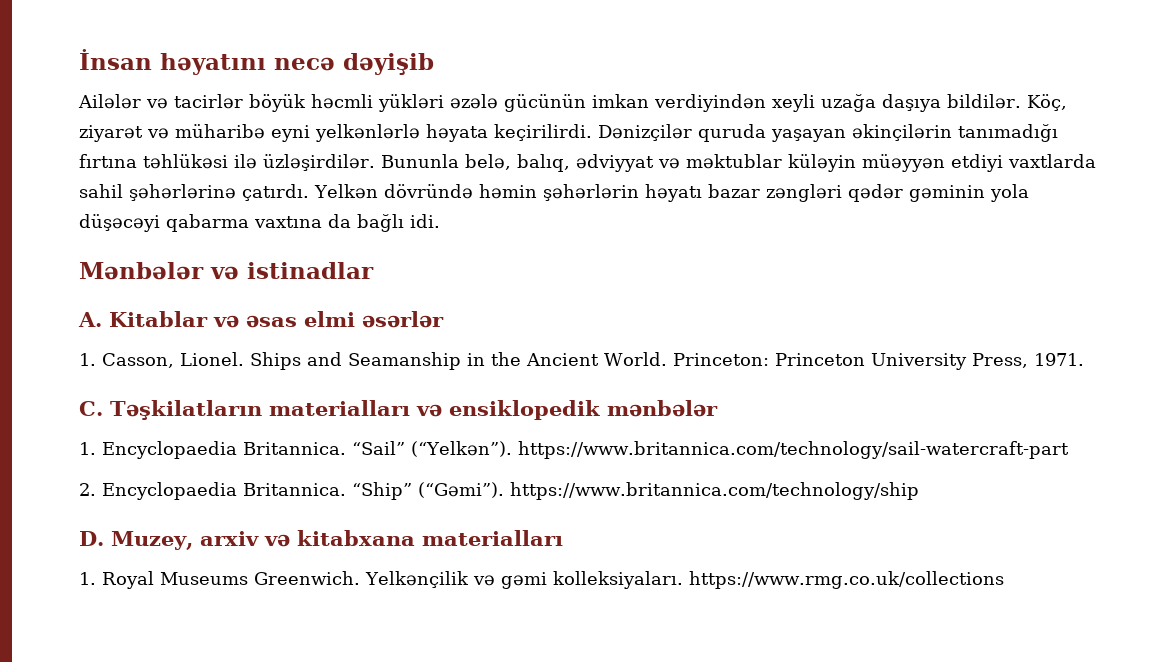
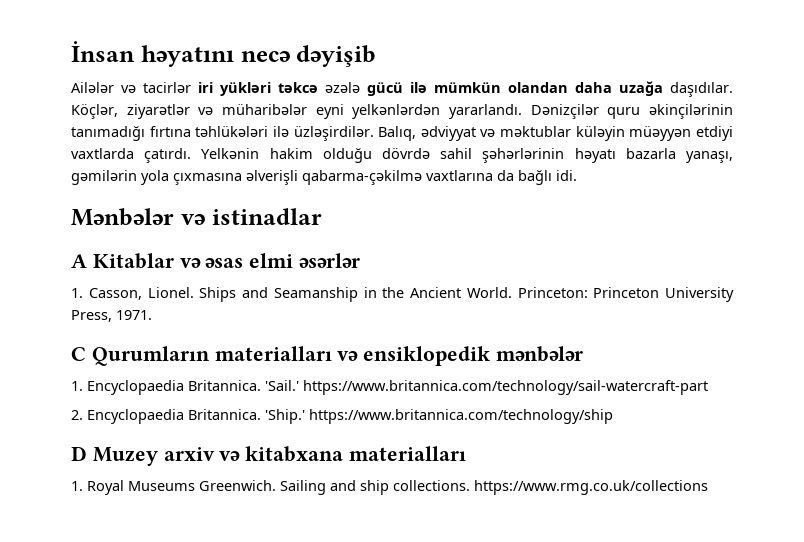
- Ailələr və tacirlər böyük həcmli yükləri əzələ gücünün imkan verdiyindən xeyli uzağa daşıya bildilər. Köç, ziyarət və müharibə eyni yelkənlərlə həyata keçirilirdi. Dənizçilər quruda yaşayan əkinçilərin tanımadığı fırtına təhlükəsi ilə üzləşirdilər.
+ Ailələr və tacirlər iri yükləri təkcə əzələ gücü ilə mümkün olandan daha uzağa daşıdılar. Köçlər, ziyarətlər və müharibələr eyni yelkənlərdən yararlandı. Dənizçilər quru əkinçilərinin tanımadığı fırtına təhlükələri ilə üzləşirdilər.
- Bununla belə, balıq, ədviyyat və məktublar küləyin müəyyən etdiyi vaxtlarda sahil şəhərlərinə çatırdı. Yelkən dövründə həmin şəhərlərin həyatı bazar zəngləri qədər gəminin yola düşəcəyi qabarma vaxtına da bağlı idi.
+ Balıq, ədviyyat və məktublar küləyin müəyyən etdiyi vaxtlarda çatırdı. Yelkənin hakim olduğu dövrdə sahil şəhərlərinin həyatı bazarla yanaşı, gəmilərin yola çıxmasına əlverişli qabarma-çəkilmə vaxtlarına da bağlı idi.
- A. Kitablar və əsas elmi əsərlər
+ A Kitablar və əsas elmi əsərlər
- C. Təşkilatların materialları və ensiklopedik mənbələr
+ C Qurumların materialları və ensiklopedik mənbələr
- “Sail” (“Yelkən”). https://www.britannica.com/technology/sail-watercraft-part
+ 'Sail.' https://www.britannica.com/technology/sail-watercraft-part
- “Ship” (“Gəmi”). https://www.britannica.com/technology/ship
+ 'Ship.' https://www.britannica.com/technology/ship
- D. Muzey, arxiv və kitabxana materialları
+ D Muzey arxiv və kitabxana materialları
- Yelkənçilik və gəmi kolleksiyaları. https://www.rmg.co.uk/collections
+ Sailing and ship collections. https://www.rmg.co.uk/collections

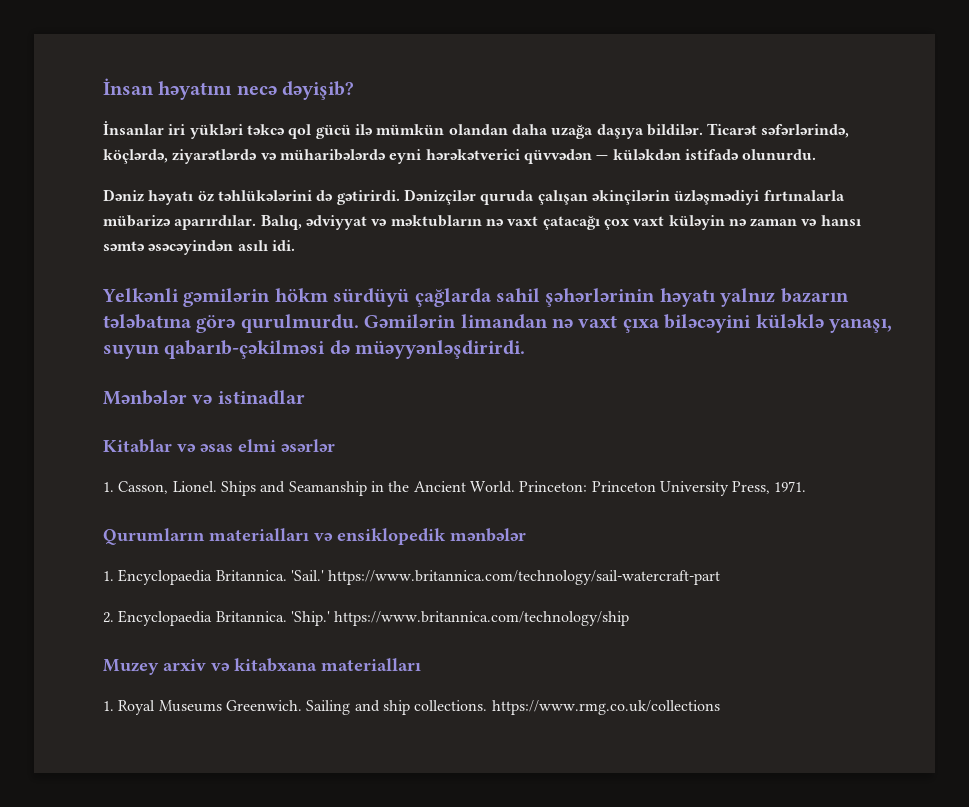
- İnsan həyatını necə dəyişib
- Ailələr və tacirlər iri yükləri təkcə əzələ gücü ilə mümkün olandan daha uzağa daşıdılar. Köçlər, ziyarətlər və müharibələr eyni yelkənlərdən yararlandı. Dənizçilər quru əkinçilərinin tanımadığı fırtına təhlükələri ilə üzləşirdilər. Balıq, ədviyyat və məktublar küləyin müəyyən etdiyi vaxtlarda çatırdı. Yelkənin hakim olduğu dövrdə sahil şəhərlərinin həyatı bazarla yanaşı, gəmilərin yola çıxmasına əlverişli qabarma-çəkilmə vaxtlarına da bağlı idi.
+ İnsan həyatını necə dəyişib?
+ İnsanlar iri yükləri təkcə qol gücü ilə mümkün olandan daha uzağa daşıya bildilər. Ticarət səfərlərində, köçlərdə, ziyarətlərdə və müharibələrdə eyni hərəkətverici qüvvədən — küləkdən istifadə olunurdu.
+ Dəniz həyatı öz təhlükələrini də gətirirdi. Dənizçilər quruda çalışan əkinçilərin üzləşmədiyi fırtınalarla mübarizə aparırdılar. Balıq, ədviyyat və məktubların nə vaxt çatacağı çox vaxt küləyin nə zaman və hansı səmtə əsəcəyindən asılı idi.
+ Yelkənli gəmilərin hökm sürdüyü çağlarda sahil şəhərlərinin həyatı yalnız bazarın tələbatına görə qurulmurdu. Gəmilərin limandan nə vaxt çıxa biləcəyini küləklə yanaşı, suyun qabarıb-çəkilməsi də müəyyənləşdirirdi.
- A Kitablar və əsas elmi əsərlər
+ Kitablar və əsas elmi əsərlər
- C Qurumların materialları və ensiklopedik mənbələr
+ Qurumların materialları və ensiklopedik mənbələr
- D Muzey arxiv və kitabxana materialları
+ Muzey arxiv və kitabxana materialları

